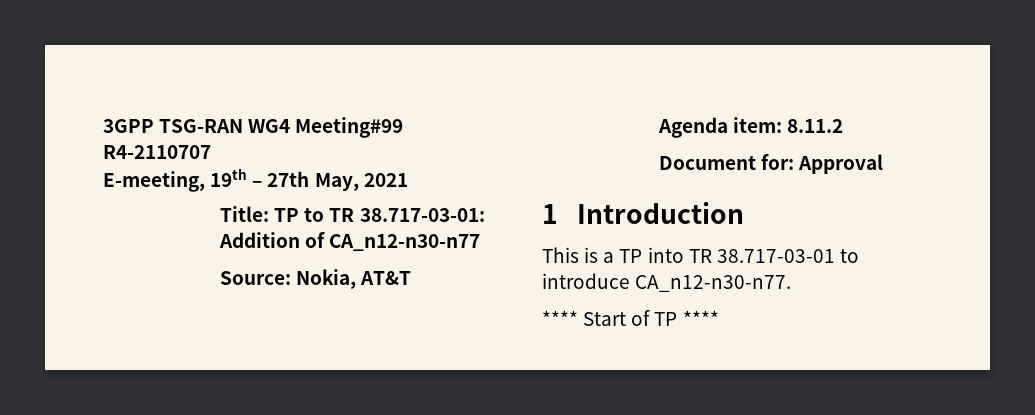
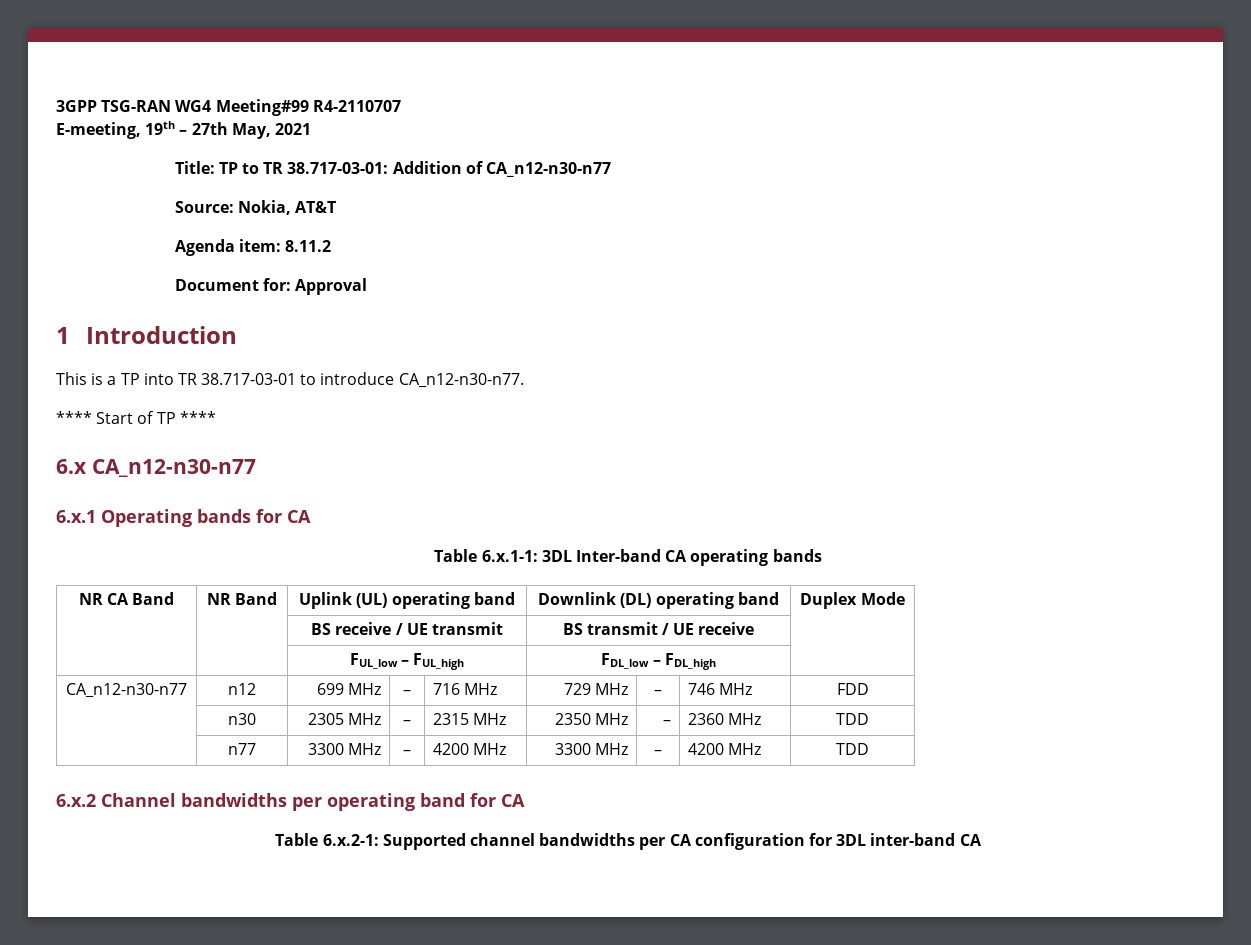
+ 6.x CA_n12-n30-n77
+ 6.x.1 Operating bands for CA
+ Table 6.x.1-1: 3DL Inter-band CA operating bands
+ NR CA Band | NR Band | Uplink (UL) operating band | Downlink (DL) operating band | Duplex Mode
+ | | BS receive / UE transmit | BS transmit / UE receive |
+ | | FUL_low – FUL_high | FDL_low – FDL_high |
+ CA_n12-n30-n77 | n12 | 699 MHz | – | 716 MHz | 729 MHz | – | 746 MHz | FDD
+ | n30 | 2305 MHz | – | 2315 MHz | 2350 MHz | – | 2360 MHz | TDD
+ | n77 | 3300 MHz | – | 4200 MHz | 3300 MHz | – | 4200 MHz | TDD
+ 6.x.2 Channel bandwidths per operating band for CA
+ Table 6.x.2-1: Supported channel bandwidths per CA configuration for 3DL inter-band CA

